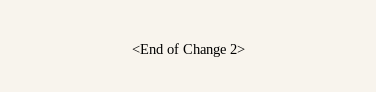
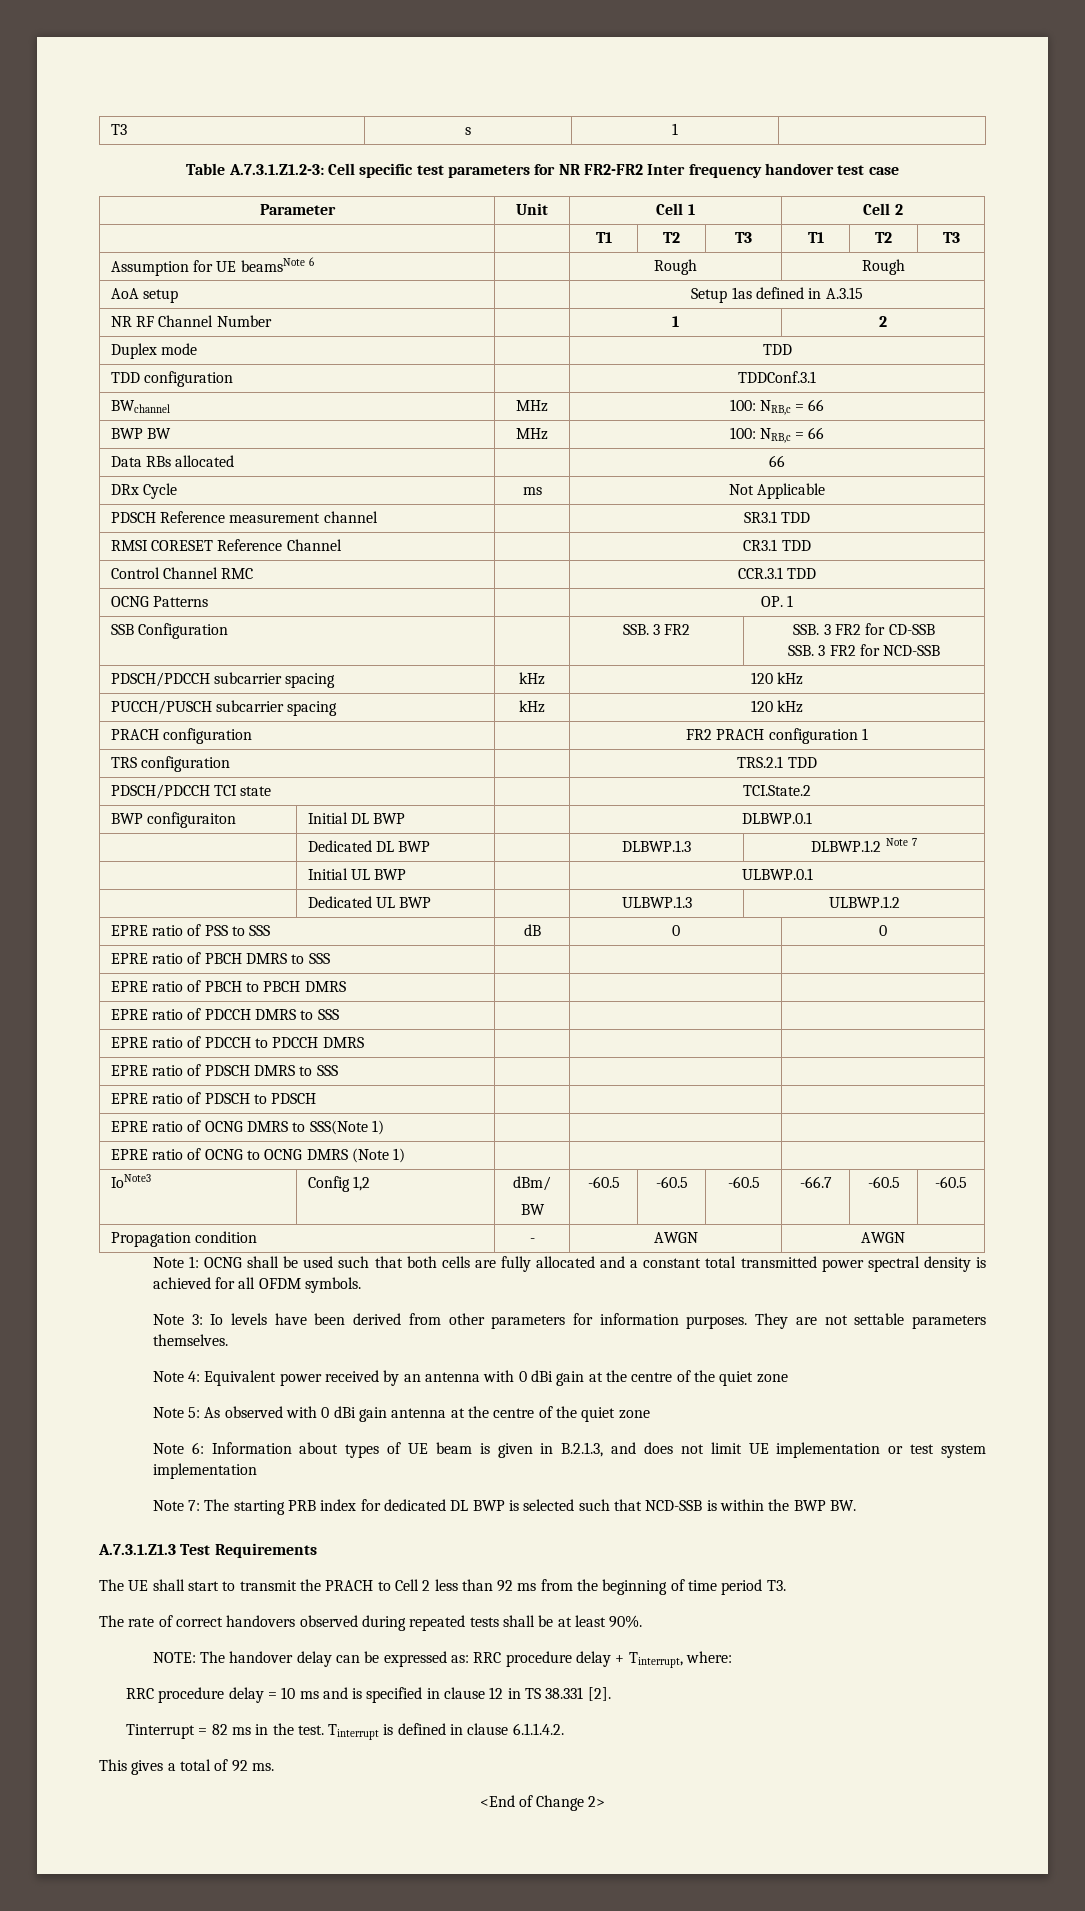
+ T3 | s | 1 |
+ Table A.7.3.1.Z1.2-3: Cell specific test parameters for NR FR2-FR2 Inter frequency handover test case
+ Parameter | Unit | Cell 1 | Cell 2
+ | | T1 | T2 | T3 | T1 | T2 | T3
+ Assumption for UE beamsNote 6 | | Rough | Rough
+ AoA setup | | Setup 1as defined in A.3.15
+ NR RF Channel Number | | 1 | 2
+ Duplex mode | | TDD
+ TDD configuration | | TDDConf.3.1
+ BWchannel | MHz | 100: NRB,c = 66
+ BWP BW | MHz | 100: NRB,c = 66
+ Data RBs allocated | | 66
+ DRx Cycle | ms | Not Applicable
+ PDSCH Reference measurement channel | | SR3.1 TDD
+ RMSI CORESET Reference Channel | | CR3.1 TDD
+ Control Channel RMC | | CCR.3.1 TDD
+ OCNG Patterns | | OP. 1
+ SSB Configuration | | SSB. 3 FR2 | SSB. 3 FR2 for CD-SSB
+ SSB. 3 FR2 for NCD-SSB
+ PDSCH/PDCCH subcarrier spacing | kHz | 120 kHz
+ PUCCH/PUSCH subcarrier spacing | kHz | 120 kHz
+ PRACH configuration | | FR2 PRACH configuration 1
+ TRS configuration | | TRS.2.1 TDD
+ PDSCH/PDCCH TCI state | | TCI.State.2
+ BWP configuraiton | Initial DL BWP | | DLBWP.0.1
+ | Dedicated DL BWP | | DLBWP.1.3 | DLBWP.1.2 Note 7
+ | Initial UL BWP | | ULBWP.0.1
+ | Dedicated UL BWP | | ULBWP.1.3 | ULBWP.1.2
+ EPRE ratio of PSS to SSS | dB | 0 | 0
+ EPRE ratio of PBCH DMRS to SSS | | |
+ EPRE ratio of PBCH to PBCH DMRS | | |
+ EPRE ratio of PDCCH DMRS to SSS | | |
+ EPRE ratio of PDCCH to PDCCH DMRS | | |
+ EPRE ratio of PDSCH DMRS to SSS | | |
+ EPRE ratio of PDSCH to PDSCH | | |
+ EPRE ratio of OCNG DMRS to SSS(Note 1) | | |
+ EPRE ratio of OCNG to OCNG DMRS (Note 1) | | |
+ IoNote3 | Config 1,2 | dBm/
+ BW | -60.5 | -60.5 | -60.5 | -66.7 | -60.5 | -60.5
+ Propagation condition | - | AWGN | AWGN
+ Note 1: OCNG shall be used such that both cells are fully allocated and a constant total transmitted power spectral density is achieved for all OFDM symbols.
+ Note 3: Io levels have been derived from other parameters for information purposes. They are not settable parameters themselves.
+ Note 4: Equivalent power received by an antenna with 0 dBi gain at the centre of the quiet zone
+ Note 5: As observed with 0 dBi gain antenna at the centre of the quiet zone
+ Note 6: Information about types of UE beam is given in B.2.1.3, and does not limit UE implementation or test system implementation
+ Note 7: The starting PRB index for dedicated DL BWP is selected such that NCD-SSB is within the BWP BW.
+ A.7.3.1.Z1.3 Test Requirements
+ The UE shall start to transmit the PRACH to Cell 2 less than 92 ms from the beginning of time period T3.
+ The rate of correct handovers observed during repeated tests shall be at least 90%.
+ NOTE: The handover delay can be expressed as: RRC procedure delay + Tinterrupt, where:
+ RRC procedure delay = 10 ms and is specified in clause 12 in TS 38.331 [2].
+ Tinterrupt = 82 ms in the test. Tinterrupt is defined in clause 6.1.1.4.2.
+ This gives a total of 92 ms.

